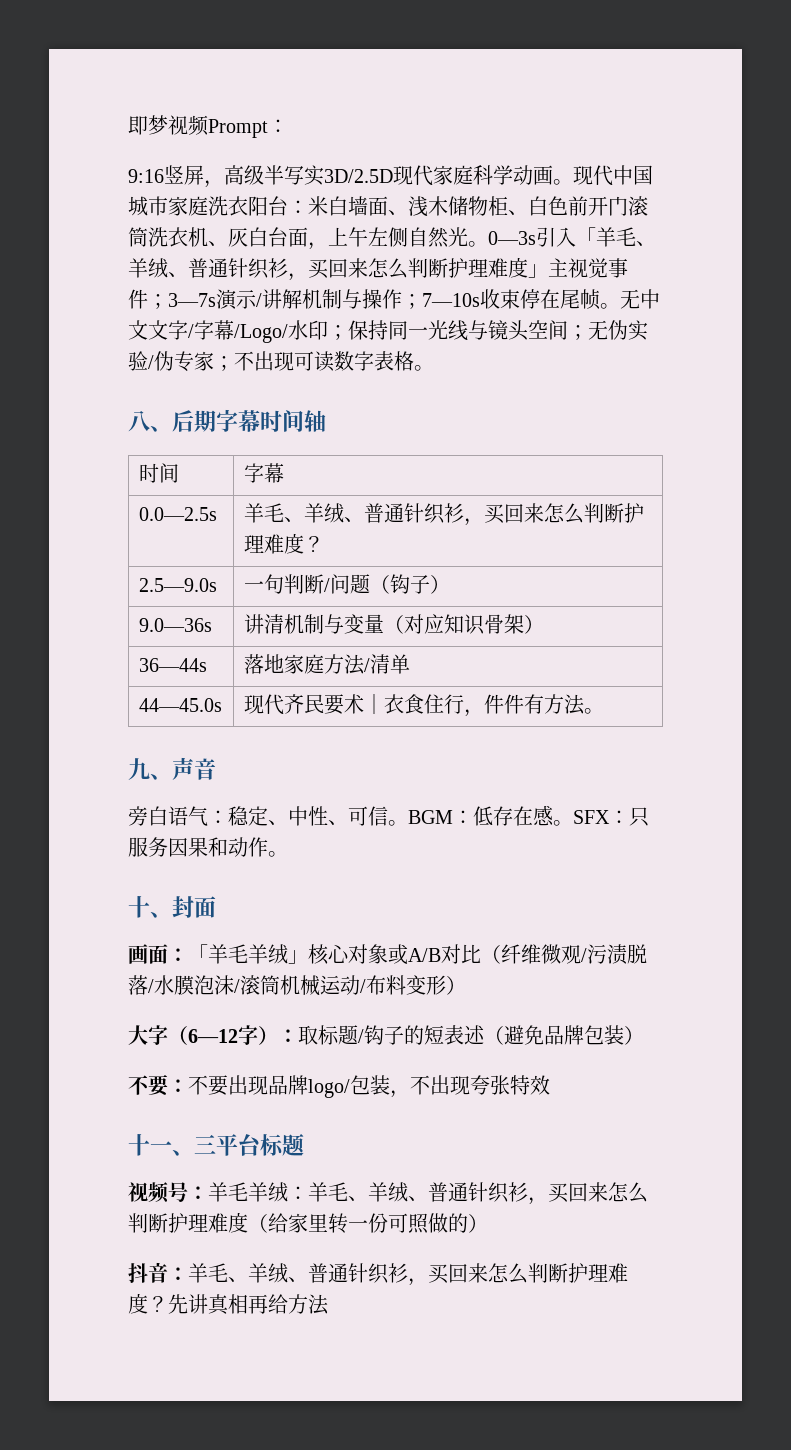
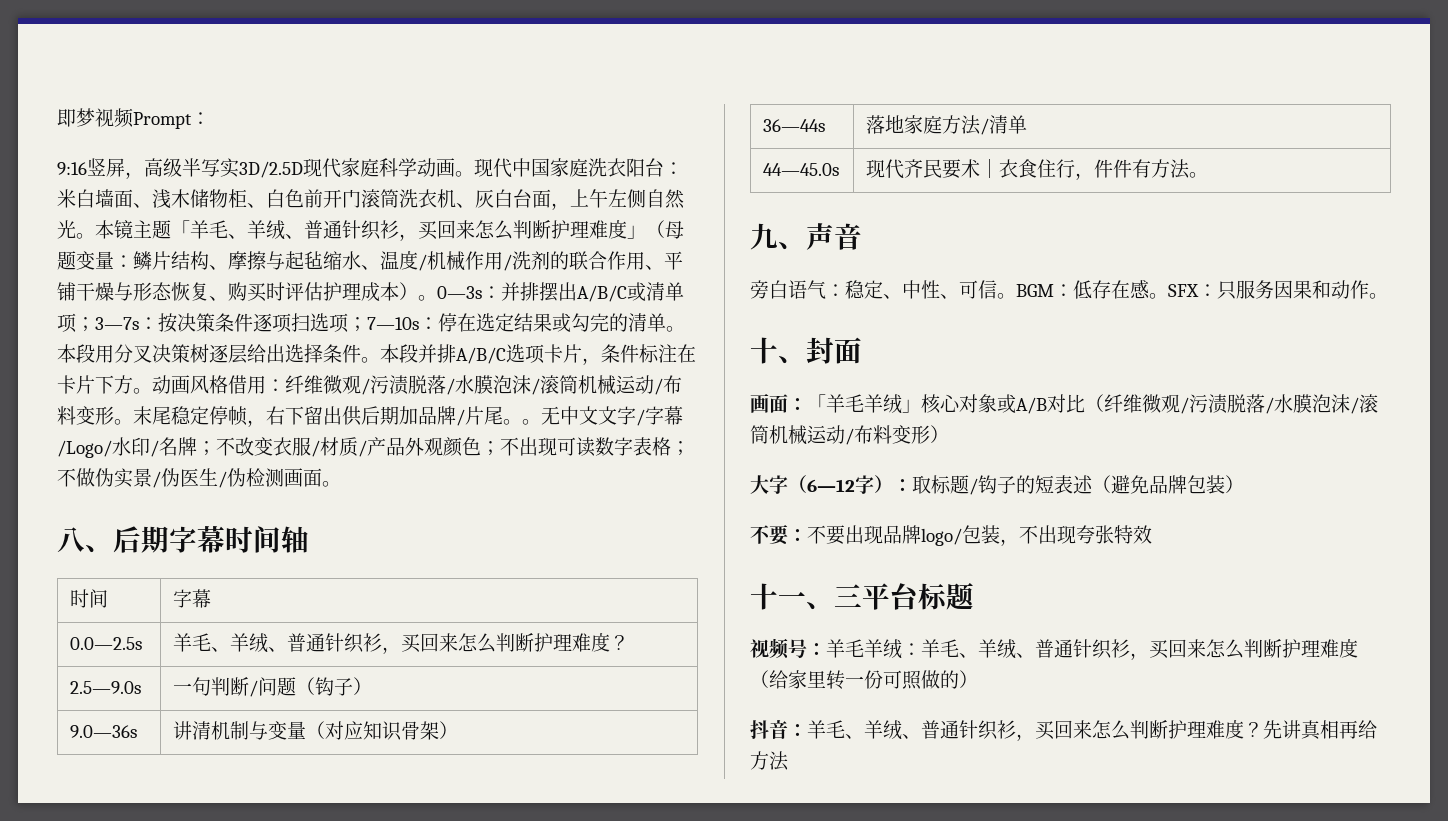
- 现代中国城市家庭洗衣阳台：米白墙面、浅木储物柜、白色前开门滚筒洗衣机、灰白台面，上午左侧自然光。
+ 现代中国家庭洗衣阳台：米白墙面、浅木储物柜、白色前开门滚筒洗衣机、灰白台面，上午左侧自然光。
- 0—3s引入「羊毛、羊绒、普通针织衫，买回来怎么判断护理难度」主视觉事件；3—7s演示/讲解机制与操作；7—10s收束停在尾帧。
+ 本镜主题「羊毛、羊绒、普通针织衫，买回来怎么判断护理难度」（母题变量：鳞片结构、摩擦与起毡缩水、温度/机械作用/洗剂的联合作用、平铺干燥与形态恢复、购买时评估护理成本）。0—3s：并排摆出A/B/C或清单项；3—7s：按决策条件逐项扫选项；7—10s：停在选定结果或勾完的清单。本段用分叉决策树逐层给出选择条件。本段并排A/B/C选项卡片，条件标注在卡片下方。动画风格借用：纤维微观/污渍脱落/水膜泡沫/滚筒机械运动/布料变形。末尾稳定停帧，右下留出供后期加品牌/片尾。。
- 无中文文字/字幕/Logo/水印；保持同一光线与镜头空间；无伪实验/伪专家；不出现可读数字表格。
+ 无中文文字/字幕/Logo/水印/名牌；不改变衣服/材质/产品外观颜色；不出现可读数字表格；不做伪实景/伪医生/伪检测画面。

